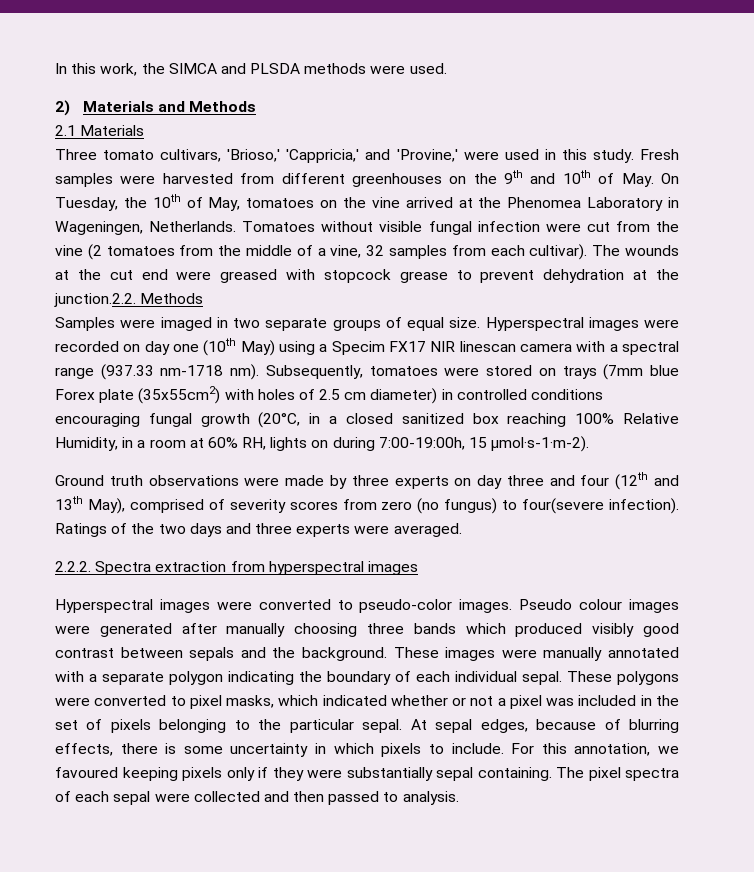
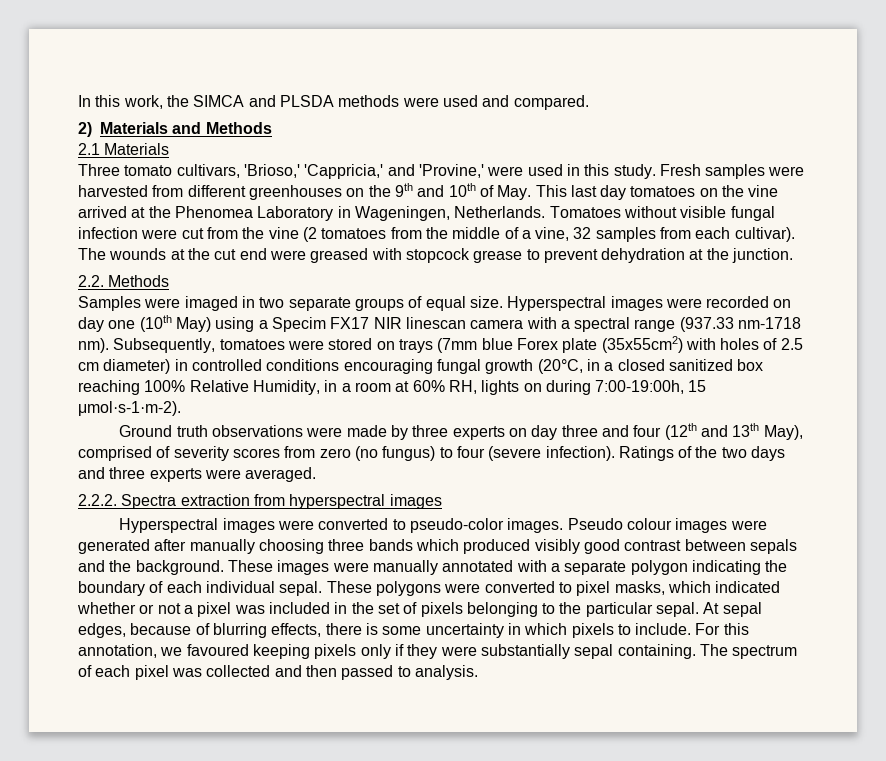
- In this work, the SIMCA and PLSDA methods were used.
+ In this work, the SIMCA and PLSDA methods were used and compared.
- Fresh samples were harvested from different greenhouses on the 9th and 10th of May. On Tuesday, the 10th of May, tomatoes on the vine arrived at the Phenomea Laboratory in Wageningen, Netherlands.
+ Fresh samples were harvested from different greenhouses on the 9th and 10th of May. This last day tomatoes on the vine arrived at the Phenomea Laboratory in Wageningen, Netherlands.
- The wounds at the cut end were greased with stopcock grease to prevent dehydration at the junction.2.2. Methods
+ The wounds at the cut end were greased with stopcock grease to prevent dehydration at the junction.
+ 2.2. Methods
- Ground truth observations were made by three experts on day three and four (12th and 13th May), comprised of severity scores from zero (no fungus) to four(severe infection).
+ Ground truth observations were made by three experts on day three and four (12th and 13th May), comprised of severity scores from zero (no fungus) to four (severe infection).
- The pixel spectra of each sepal were collected and then passed to analysis.
+ The spectrum of each pixel was collected and then passed to analysis.

